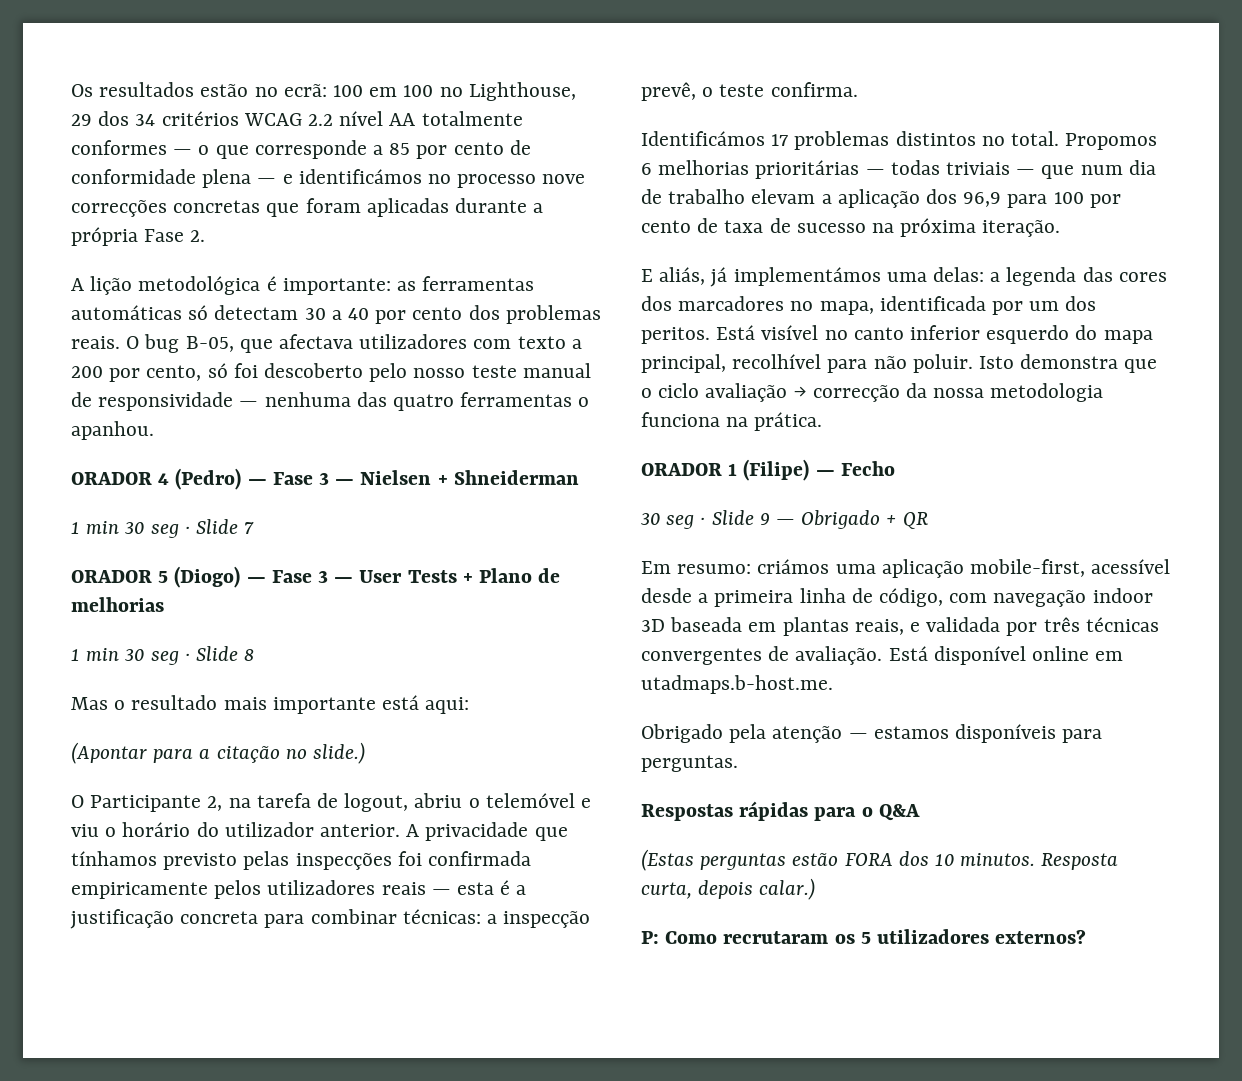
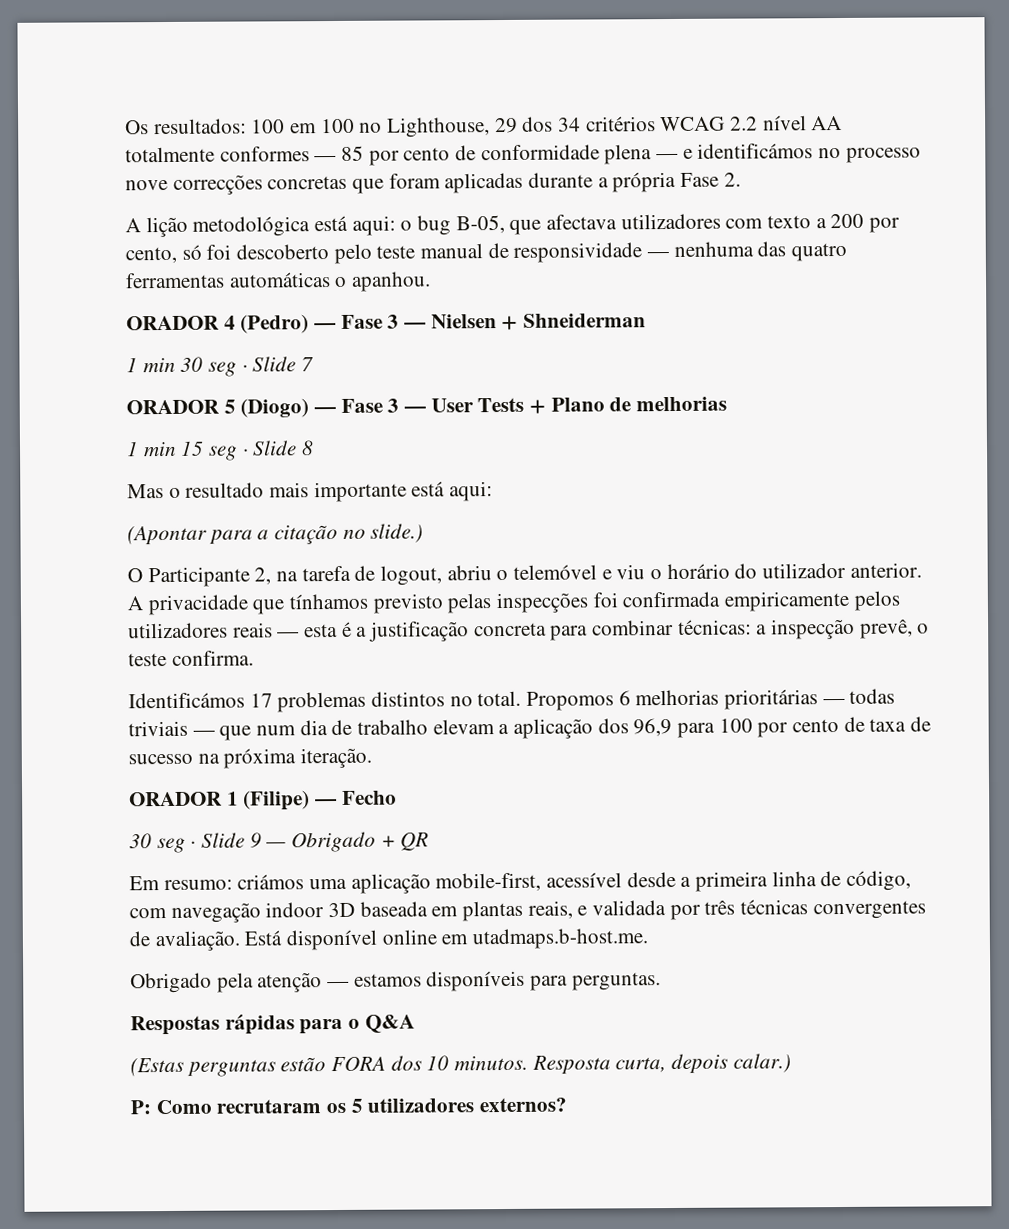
- Os resultados estão no ecrã: 100 em 100 no Lighthouse, 29 dos 34 critérios WCAG 2.2 nível AA totalmente conformes — o que corresponde a 85 por cento de conformidade plena — e identificámos no processo nove correcções concretas que foram aplicadas durante a própria Fase 2.
+ Os resultados: 100 em 100 no Lighthouse, 29 dos 34 critérios WCAG 2.2 nível AA totalmente conformes — 85 por cento de conformidade plena — e identificámos no processo nove correcções concretas que foram aplicadas durante a própria Fase 2.
- A lição metodológica é importante: as ferramentas automáticas só detectam 30 a 40 por cento dos problemas reais. O bug B-05, que afectava utilizadores com texto a 200 por cento, só foi descoberto pelo nosso teste manual de responsividade — nenhuma das quatro ferramentas o apanhou.
+ A lição metodológica está aqui: o bug B-05, que afectava utilizadores com texto a 200 por cento, só foi descoberto pelo teste manual de responsividade — nenhuma das quatro ferramentas automáticas o apanhou.
- 1 min 30 seg · Slide 8
+ 1 min 15 seg · Slide 8
- E aliás, já implementámos uma delas: a legenda das cores dos marcadores no mapa, identificada por um dos peritos. Está visível no canto inferior esquerdo do mapa principal, recolhível para não poluir. Isto demonstra que o ciclo avaliação → correcção da nossa metodologia funciona na prática.

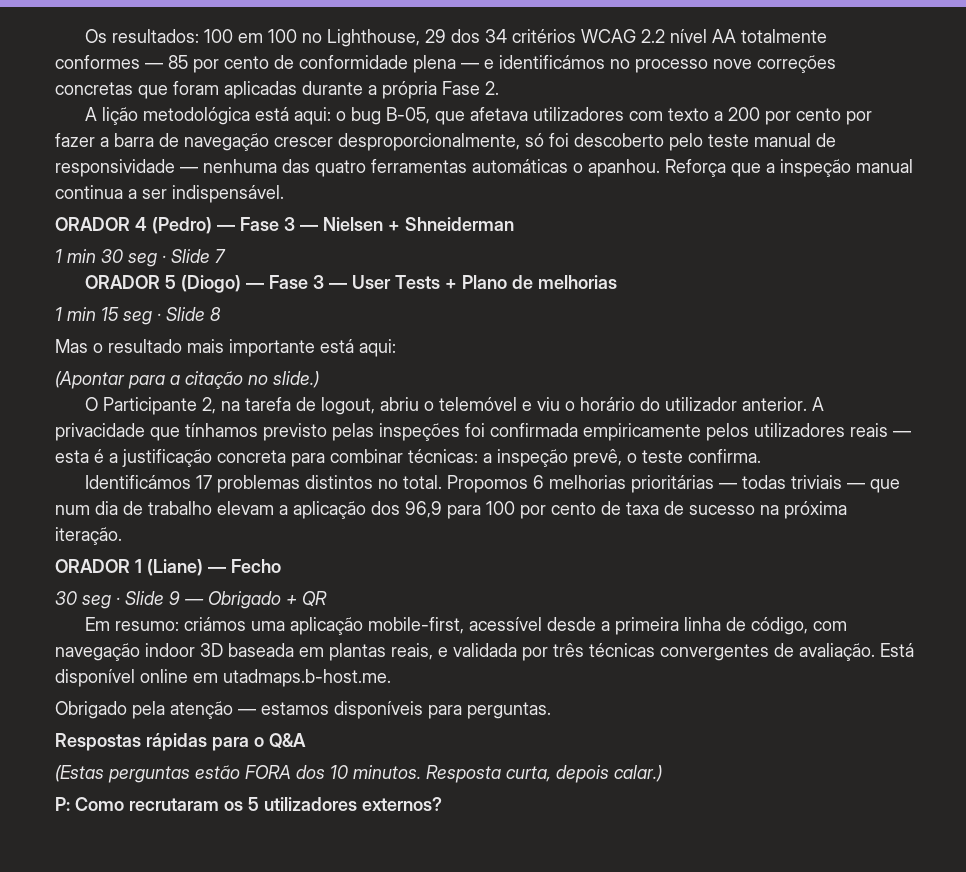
- Os resultados: 100 em 100 no Lighthouse, 29 dos 34 critérios WCAG 2.2 nível AA totalmente conformes — 85 por cento de conformidade plena — e identificámos no processo nove correcções concretas que foram aplicadas durante a própria Fase 2.
+ Os resultados: 100 em 100 no Lighthouse, 29 dos 34 critérios WCAG 2.2 nível AA totalmente conformes — 85 por cento de conformidade plena — e identificámos no processo nove correções concretas que foram aplicadas durante a própria Fase 2.
- A lição metodológica está aqui: o bug B-05, que afectava utilizadores com texto a 200 por cento, só foi descoberto pelo teste manual de responsividade — nenhuma das quatro ferramentas automáticas o apanhou.
+ A lição metodológica está aqui: o bug B-05, que afetava utilizadores com texto a 200 por cento por fazer a barra de navegação crescer desproporcionalmente, só foi descoberto pelo teste manual de responsividade — nenhuma das quatro ferramentas automáticas o apanhou. Reforça que a inspeção manual continua a ser indispensável.
- A privacidade que tínhamos previsto pelas inspecções foi confirmada empiricamente pelos utilizadores reais — esta é a justificação concreta para combinar técnicas: a inspecção prevê, o teste confirma.
+ A privacidade que tínhamos previsto pelas inspeções foi confirmada empiricamente pelos utilizadores reais — esta é a justificação concreta para combinar técnicas: a inspeção prevê, o teste confirma.
- ORADOR 1 (Filipe) — Fecho
+ ORADOR 1 (Liane) — Fecho

